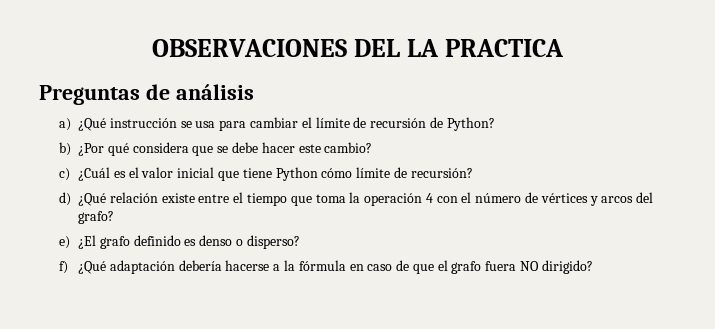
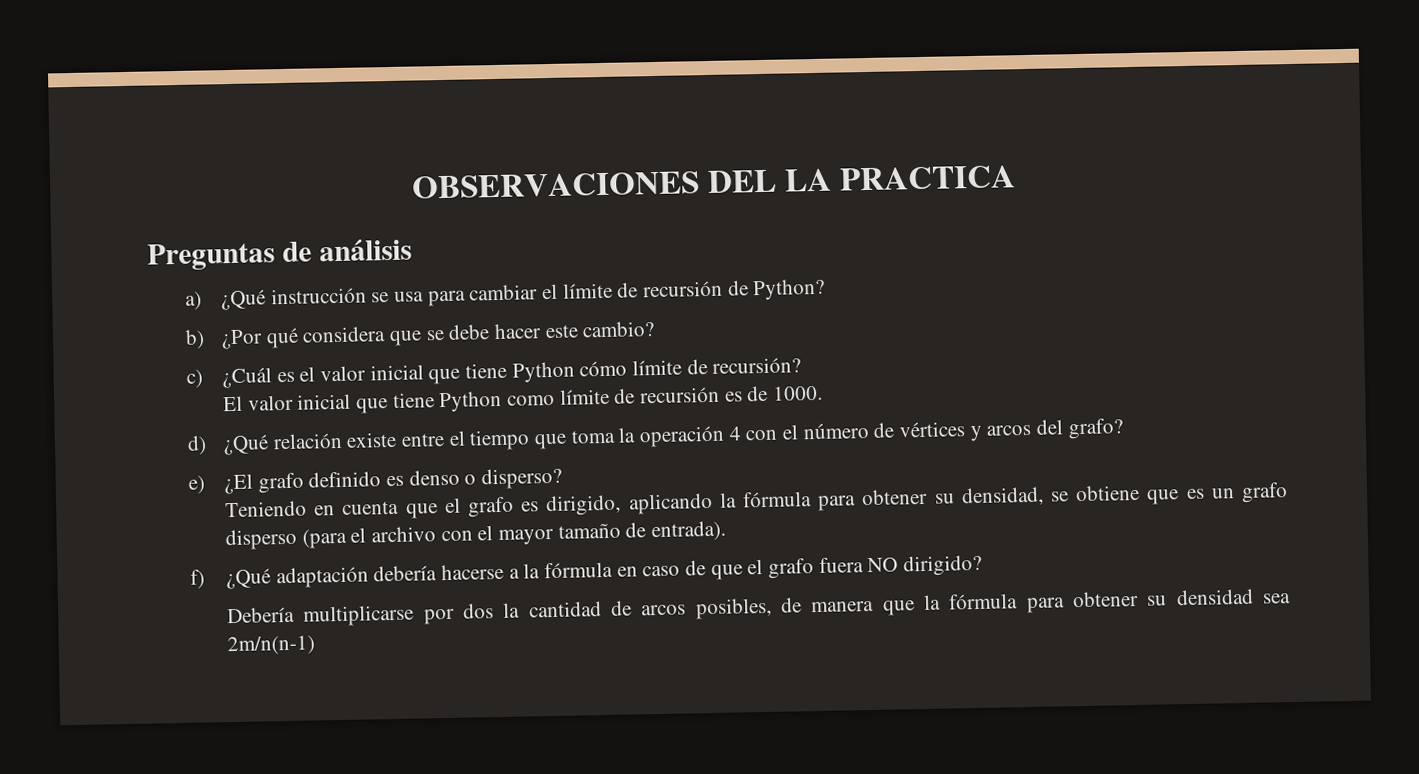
+ El valor inicial que tiene Python como límite de recursión es de 1000.
+ Teniendo en cuenta que el grafo es dirigido, aplicando la fórmula para obtener su densidad, se obtiene que es un grafo disperso (para el archivo con el mayor tamaño de entrada).
+ Debería multiplicarse por dos la cantidad de arcos posibles, de manera que la fórmula para obtener su densidad sea 2m/n(n-1)

